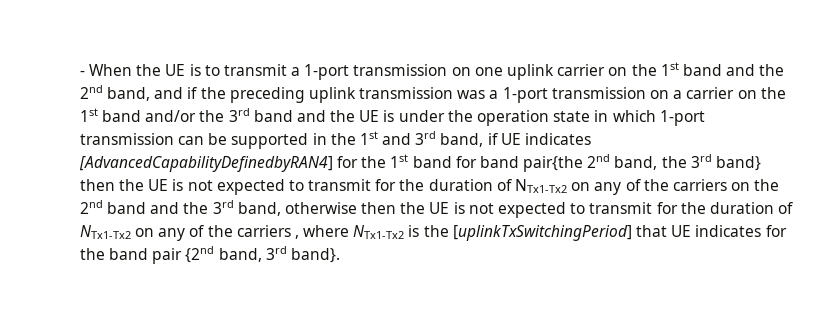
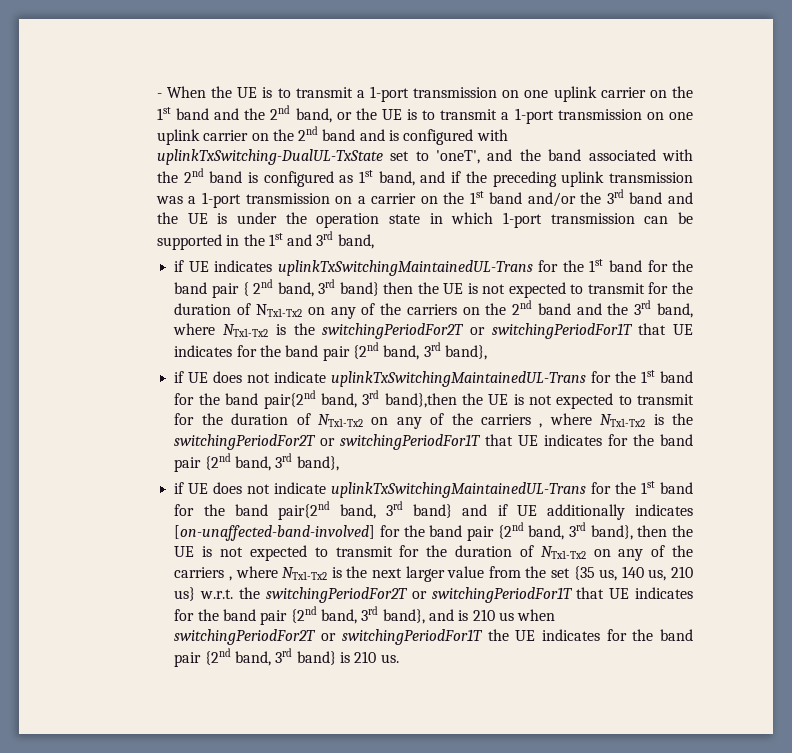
- - When the UE is to transmit a 1-port transmission on one uplink carrier on the 1st band and the 2nd band, and if the preceding uplink transmission was a 1-port transmission on a carrier on the 1st band and/or the 3rd band and the UE is under the operation state in which 1-port transmission can be supported in the 1st and 3rd band, if UE indicates [AdvancedCapabilityDefinedbyRAN4] for the 1st band for band pair{the 2nd band, the 3rd band} then the UE is not expected to transmit for the duration of NTx1-Tx2 on any of the carriers on the 2nd band and the 3rd band, otherwise then the UE is not expected to transmit for the duration of NTx1-Tx2 on any of the carriers , where NTx1-Tx2 is the [uplinkTxSwitchingPeriod] that UE indicates for the band pair {2nd band, 3rd band}.
+ - When the UE is to transmit a 1-port transmission on one uplink carrier on the 1st band and the 2nd band, or the UE is to transmit a 1-port transmission on one uplink carrier on the 2nd band and is configured with uplinkTxSwitching-DualUL-TxState set to 'oneT', and the band associated with the 2nd band is configured as 1st band, and if the preceding uplink transmission was a 1-port transmission on a carrier on the 1st band and/or the 3rd band and the UE is under the operation state in which 1-port transmission can be supported in the 1st and 3rd band,
+ if UE indicates uplinkTxSwitchingMaintainedUL-Trans for the 1st band for the band pair { 2nd band, 3rd band} then the UE is not expected to transmit for the duration of NTx1-Tx2 on any of the carriers on the 2nd band and the 3rd band, where NTx1-Tx2 is the switchingPeriodFor2T or switchingPeriodFor1T that UE indicates for the band pair {2nd band, 3rd band},
+ if UE does not indicate uplinkTxSwitchingMaintainedUL-Trans for the 1st band for the band pair{2nd band, 3rd band},then the UE is not expected to transmit for the duration of NTx1-Tx2 on any of the carriers , where NTx1-Tx2 is the switchingPeriodFor2T or switchingPeriodFor1T that UE indicates for the band pair {2nd band, 3rd band},
+ if UE does not indicate uplinkTxSwitchingMaintainedUL-Trans for the 1st band for the band pair{2nd band, 3rd band} and if UE additionally indicates [on-unaffected-band-involved] for the band pair {2nd band, 3rd band}, then the UE is not expected to transmit for the duration of NTx1-Tx2 on any of the carriers , where NTx1-Tx2 is the next larger value from the set {35 us, 140 us, 210 us} w.r.t. the switchingPeriodFor2T or switchingPeriodFor1T that UE indicates for the band pair {2nd band, 3rd band}, and is 210 us when switchingPeriodFor2T or switchingPeriodFor1T the UE indicates for the band pair {2nd band, 3rd band} is 210 us.

